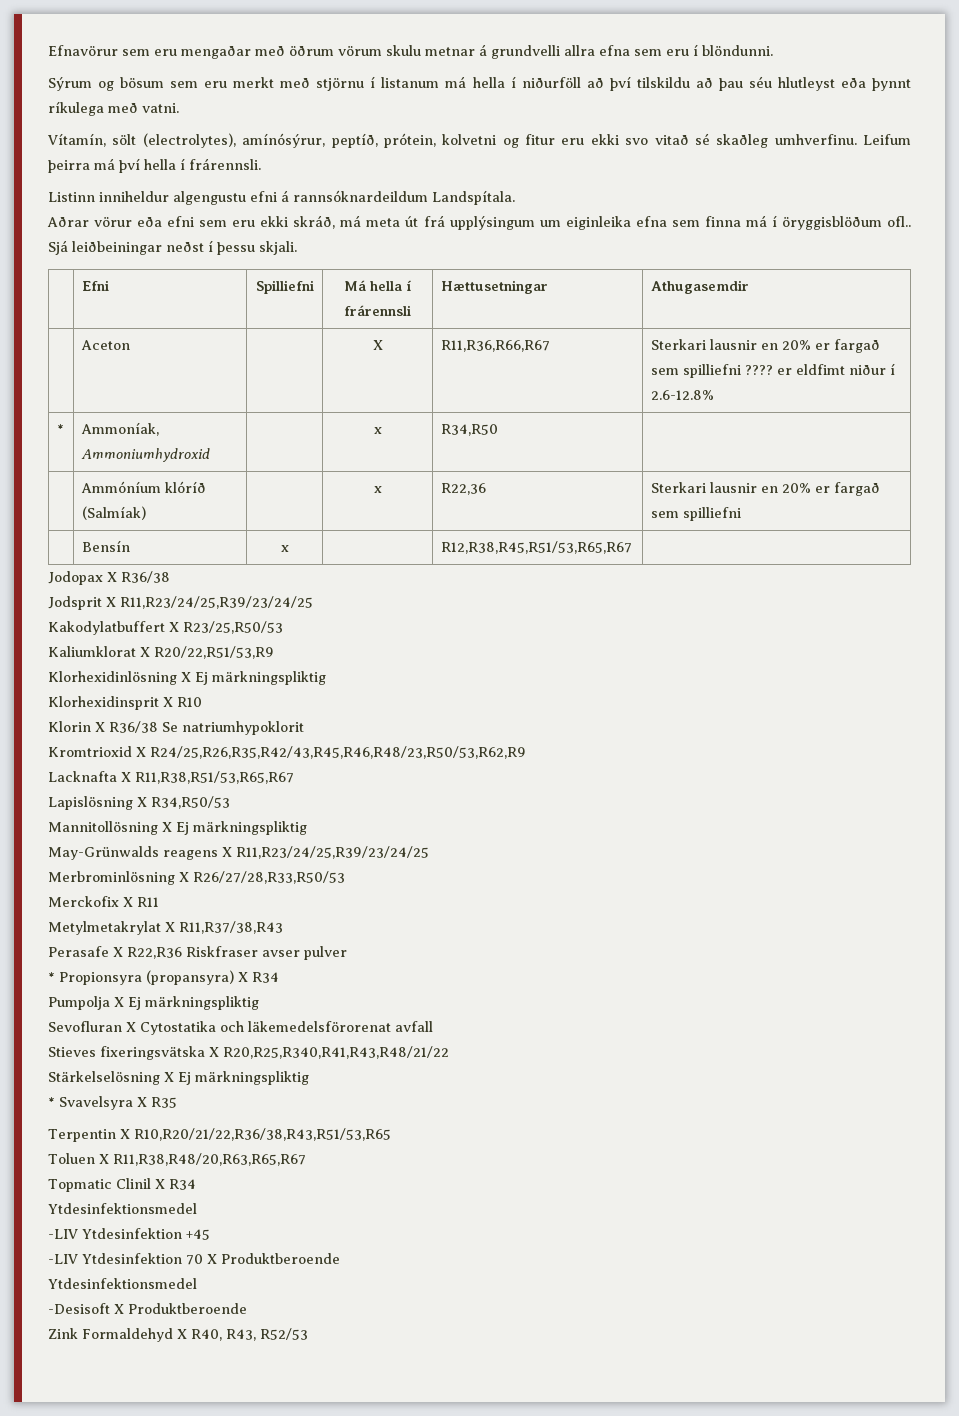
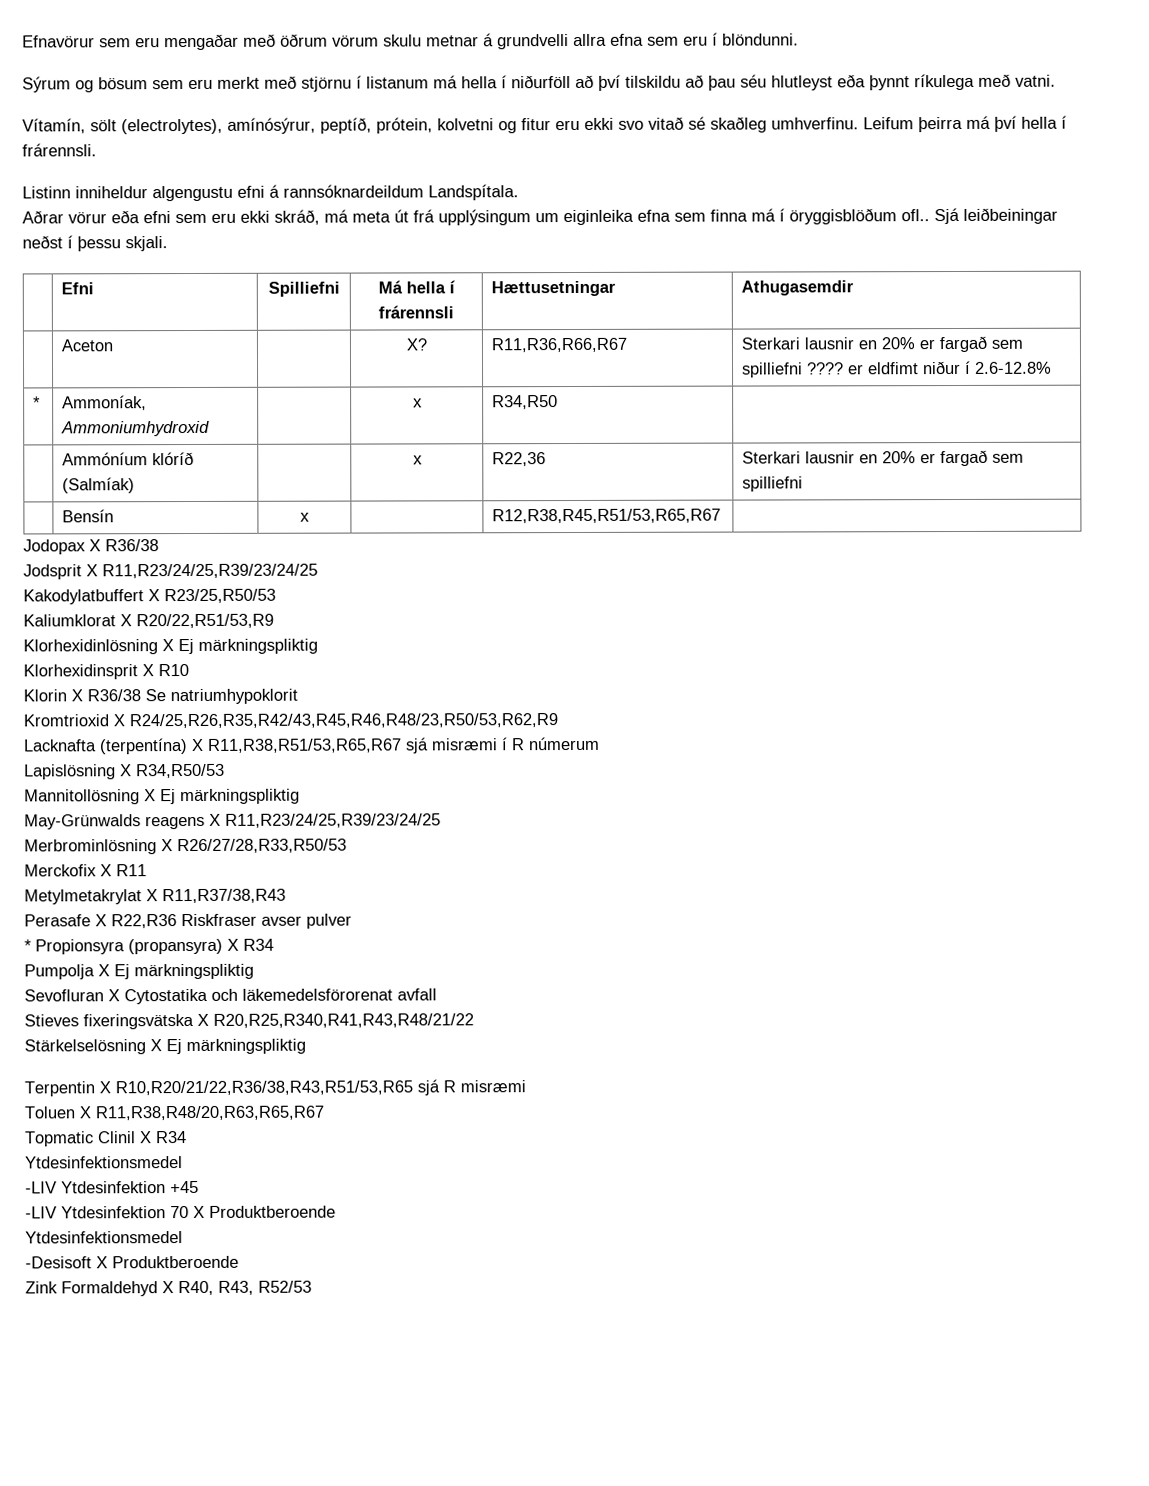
- | Aceton | | X | R11,R36,R66,R67 | Sterkari lausnir en 20% er fargað sem spilliefni ???? er eldfimt niður í 2.6-12.8%
+ | Aceton | | X? | R11,R36,R66,R67 | Sterkari lausnir en 20% er fargað sem spilliefni ???? er eldfimt niður í 2.6-12.8%
- Lacknafta X R11,R38,R51/53,R65,R67
+ Lacknafta (terpentína) X R11,R38,R51/53,R65,R67 sjá misræmi í R númerum
- * Svavelsyra X R35
- Terpentin X R10,R20/21/22,R36/38,R43,R51/53,R65
+ Terpentin X R10,R20/21/22,R36/38,R43,R51/53,R65 sjá R misræmi

